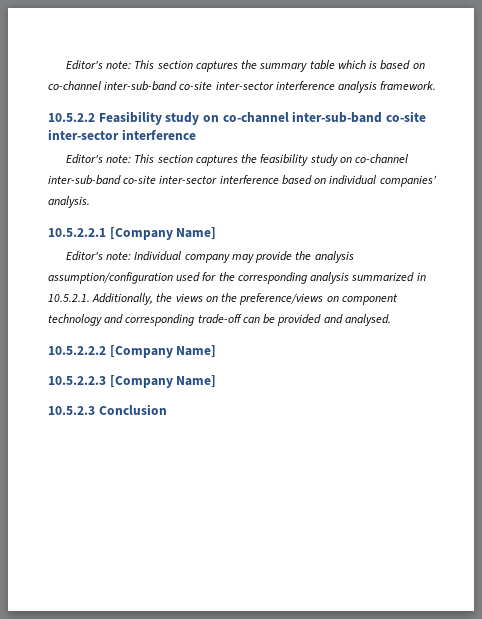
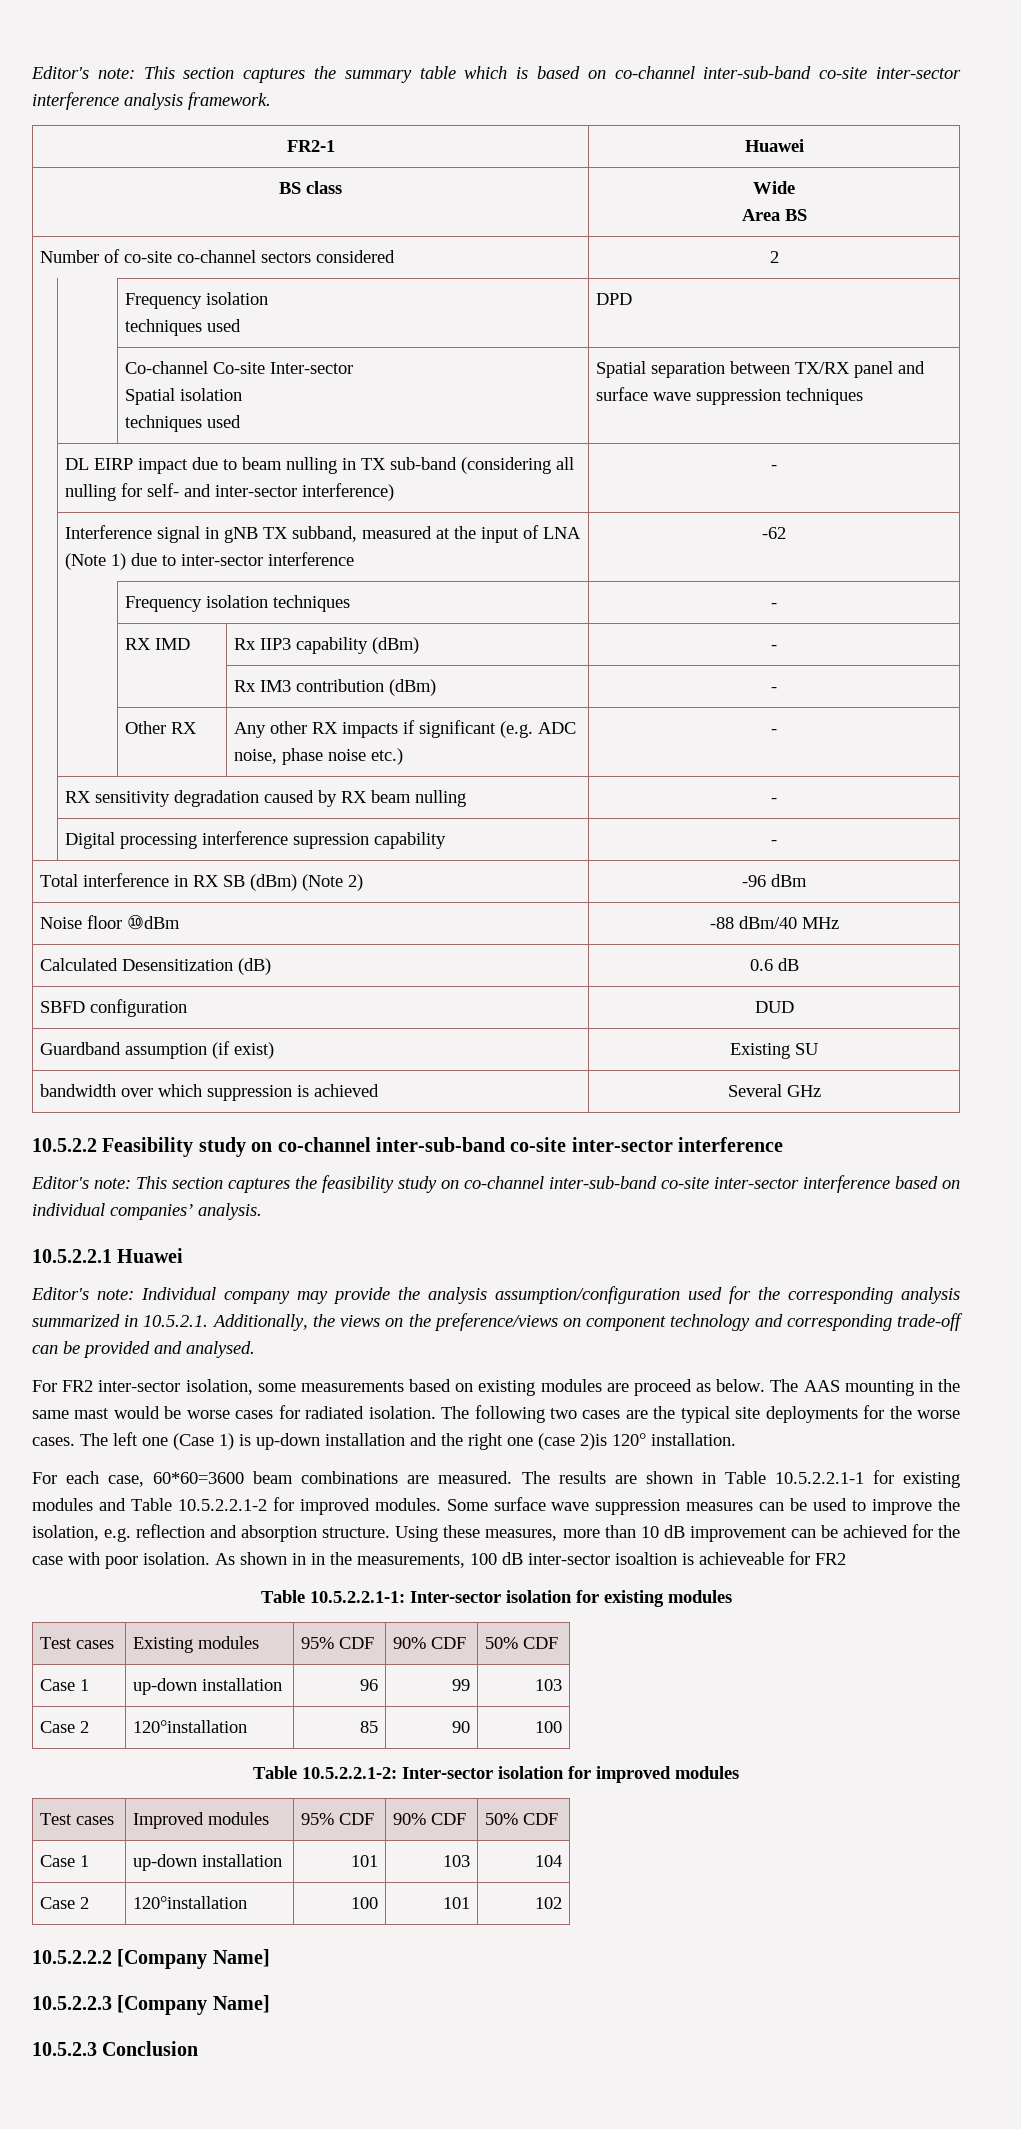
+ FR2-1 | Huawei
+ BS class | Wide
+ Area BS
+ Number of co-site co-channel sectors considered | 2
+ | | Frequency isolation
+ techniques used | DPD
+ | | Co-channel Co-site Inter-sector
+ Spatial isolation
+ techniques used | Spatial separation between TX/RX panel and surface wave suppression techniques
+ | DL EIRP impact due to beam nulling in TX sub-band (considering all nulling for self- and inter-sector interference) | -
+ | Interference signal in gNB TX subband, measured at the input of LNA (Note 1) due to inter-sector interference | -62
+ | | Frequency isolation techniques | -
+ | | RX IMD | Rx IIP3 capability (dBm) | -
+ | | | Rx IM3 contribution (dBm) | -
+ | | Other RX | Any other RX impacts if significant (e.g. ADC noise, phase noise etc.) | -
+ | RX sensitivity degradation caused by RX beam nulling | -
+ | Digital processing interference supression capability | -
+ Total interference in RX SB (dBm) (Note 2) | -96 dBm
+ Noise floor ⑩dBm | -88 dBm/40 MHz
+ Calculated Desensitization (dB) | 0.6 dB
+ SBFD configuration | DUD
+ Guardband assumption (if exist) | Existing SU
+ bandwidth over which suppression is achieved | Several GHz
- 10.5.2.2.1 [Company Name]
+ 10.5.2.2.1 Huawei
+ For FR2 inter-sector isolation, some measurements based on existing modules are proceed as below. The AAS mounting in the same mast would be worse cases for radiated isolation. The following two cases are the typical site deployments for the worse cases. The left one (Case 1) is up-down installation and the right one (case 2)is 120° installation.
+ For each case, 60*60=3600 beam combinations are measured. The results are shown in Table 10.5.2.2.1-1 for existing modules and Table 10.5.2.2.1-2 for improved modules. Some surface wave suppression measures can be used to improve the isolation, e.g. reflection and absorption structure. Using these measures, more than 10 dB improvement can be achieved for the case with poor isolation. As shown in in the measurements, 100 dB inter-sector isoaltion is achieveable for FR2
+ Table 10.5.2.2.1-1: Inter-sector isolation for existing modules
+ Test cases | Existing modules | 95% CDF | 90% CDF | 50% CDF
+ Case 1 | up-down installation | 96 | 99 | 103
+ Case 2 | 120°installation | 85 | 90 | 100
+ Table 10.5.2.2.1-2: Inter-sector isolation for improved modules
+ Test cases | Improved modules | 95% CDF | 90% CDF | 50% CDF
+ Case 1 | up-down installation | 101 | 103 | 104
+ Case 2 | 120°installation | 100 | 101 | 102

